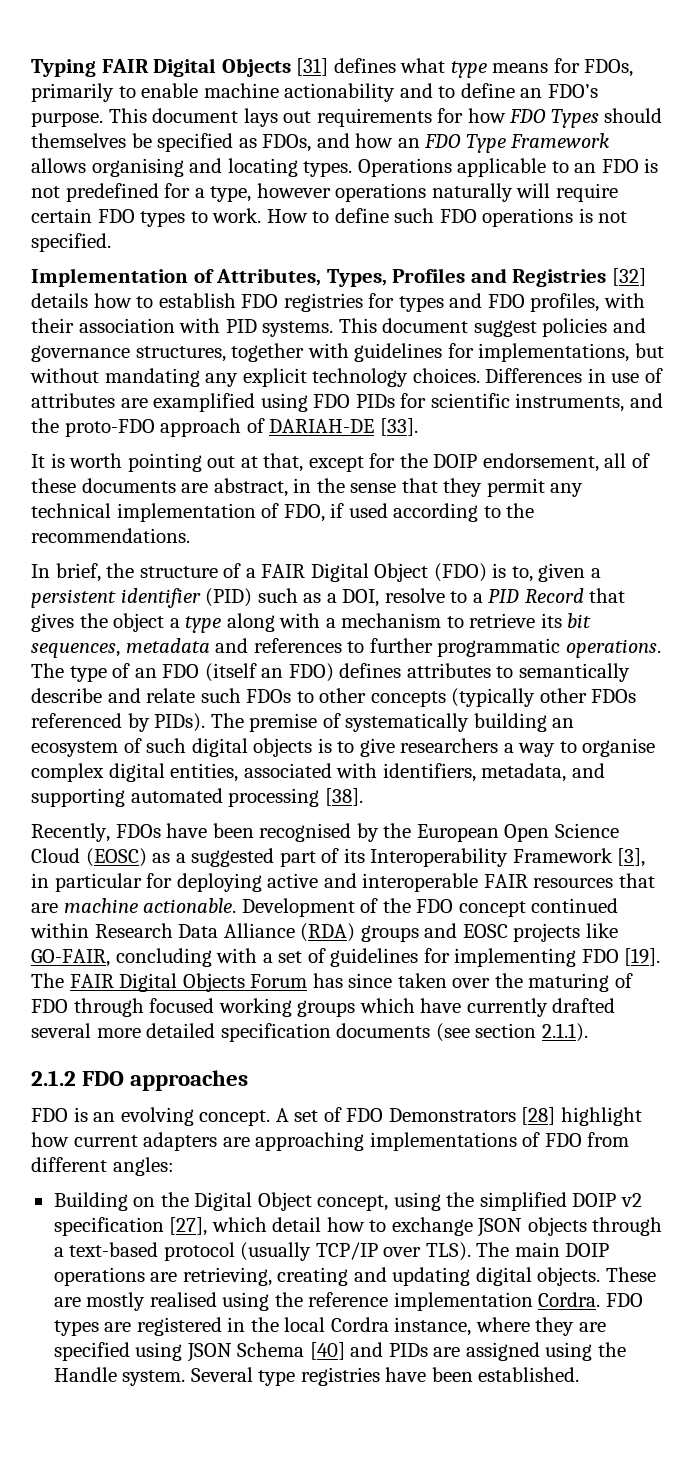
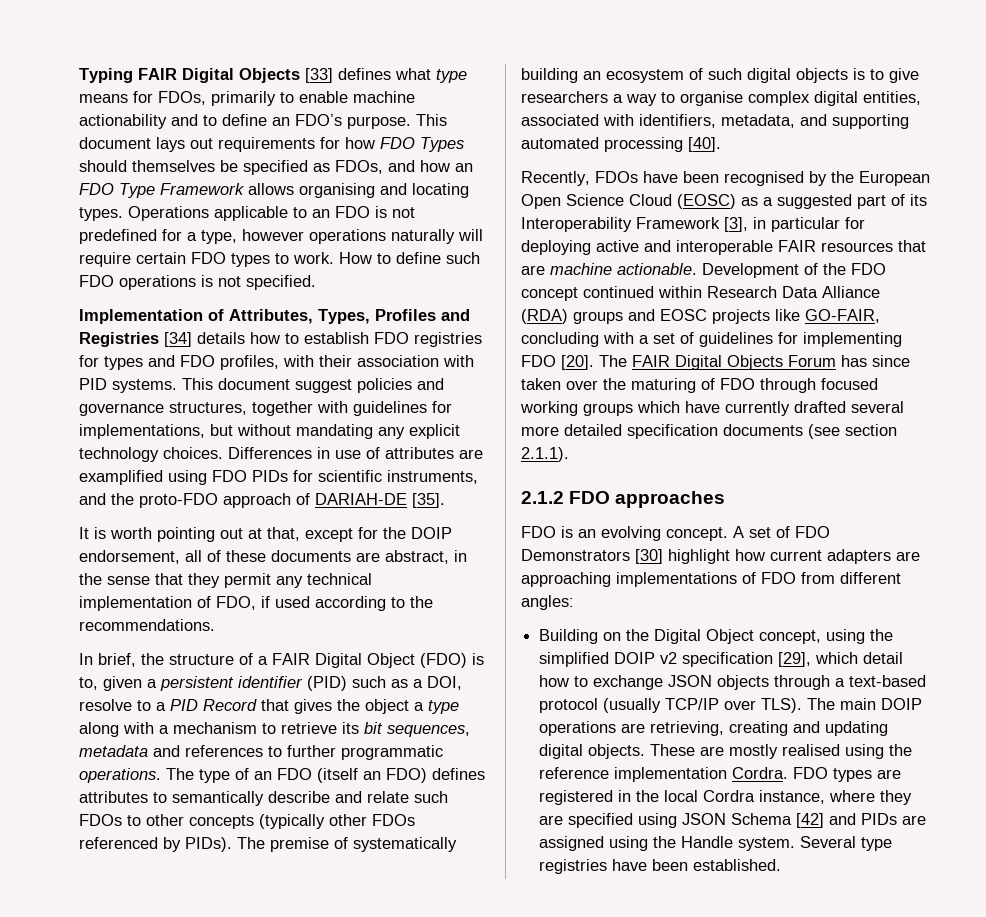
- Typing FAIR Digital Objects [31] defines what type means for FDOs, primarily to enable machine actionability and to define an FDO’s purpose.
+ Typing FAIR Digital Objects [33] defines what type means for FDOs, primarily to enable machine actionability and to define an FDO’s purpose.
- Implementation of Attributes, Types, Profiles and Registries [32] details how to establish FDO registries for types and FDO profiles, with their association with PID systems.
+ Implementation of Attributes, Types, Profiles and Registries [34] details how to establish FDO registries for types and FDO profiles, with their association with PID systems.
- Differences in use of attributes are examplified using FDO PIDs for scientific instruments, and the proto-FDO approach of DARIAH-DE [33].
+ Differences in use of attributes are examplified using FDO PIDs for scientific instruments, and the proto-FDO approach of DARIAH-DE [35].
- The premise of systematically building an ecosystem of such digital objects is to give researchers a way to organise complex digital entities, associated with identifiers, metadata, and supporting automated processing [38].
+ The premise of systematically building an ecosystem of such digital objects is to give researchers a way to organise complex digital entities, associated with identifiers, metadata, and supporting automated processing [40].
- Development of the FDO concept continued within Research Data Alliance (RDA) groups and EOSC projects like GO-FAIR, concluding with a set of guidelines for implementing FDO [19].
+ Development of the FDO concept continued within Research Data Alliance (RDA) groups and EOSC projects like GO-FAIR, concluding with a set of guidelines for implementing FDO [20].
- A set of FDO Demonstrators [28] highlight how current adapters are approaching implementations of FDO from different angles:
+ A set of FDO Demonstrators [30] highlight how current adapters are approaching implementations of FDO from different angles:
- Building on the Digital Object concept, using the simplified DOIP v2 specification [27], which detail how to exchange JSON objects through a text-based protocol (usually TCP/IP over TLS).
+ Building on the Digital Object concept, using the simplified DOIP v2 specification [29], which detail how to exchange JSON objects through a text-based protocol (usually TCP/IP over TLS).
- FDO types are registered in the local Cordra instance, where they are specified using JSON Schema [40] and PIDs are assigned using the Handle system.
+ FDO types are registered in the local Cordra instance, where they are specified using JSON Schema [42] and PIDs are assigned using the Handle system.

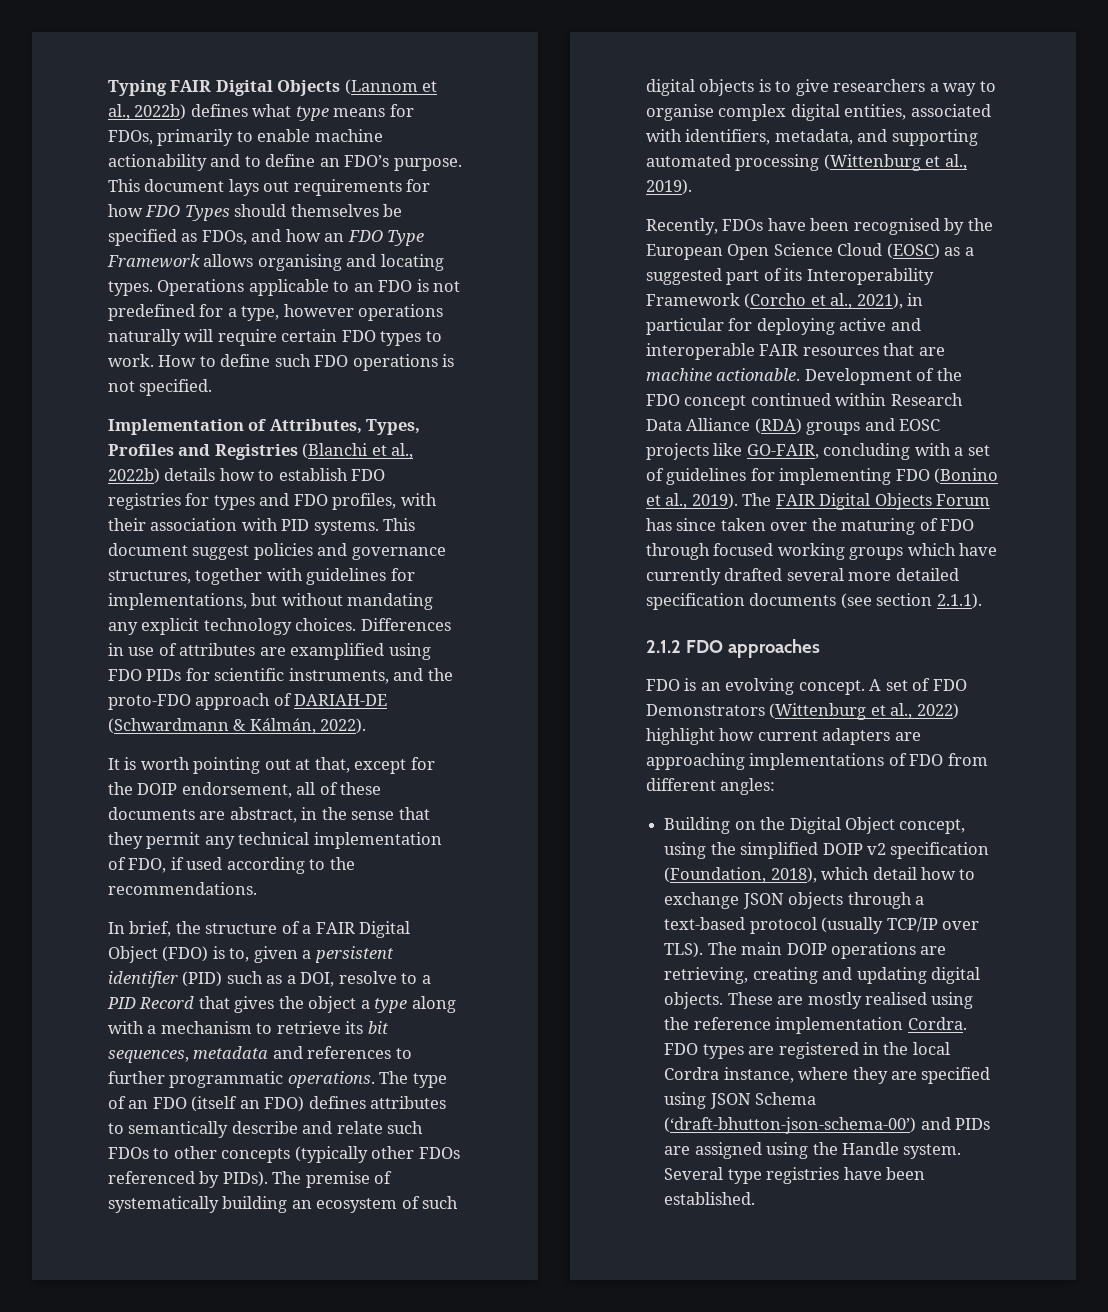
- Typing FAIR Digital Objects [33] defines what type means for FDOs, primarily to enable machine actionability and to define an FDO’s purpose.
+ Typing FAIR Digital Objects (Lannom et al., 2022b) defines what type means for FDOs, primarily to enable machine actionability and to define an FDO’s purpose.
- Implementation of Attributes, Types, Profiles and Registries [34] details how to establish FDO registries for types and FDO profiles, with their association with PID systems.
+ Implementation of Attributes, Types, Profiles and Registries (Blanchi et al., 2022b) details how to establish FDO registries for types and FDO profiles, with their association with PID systems.
- Differences in use of attributes are examplified using FDO PIDs for scientific instruments, and the proto-FDO approach of DARIAH-DE [35].
+ Differences in use of attributes are examplified using FDO PIDs for scientific instruments, and the proto-FDO approach of DARIAH-DE (Schwardmann & Kálmán, 2022).
- The premise of systematically building an ecosystem of such digital objects is to give researchers a way to organise complex digital entities, associated with identifiers, metadata, and supporting automated processing [40].
+ The premise of systematically building an ecosystem of such digital objects is to give researchers a way to organise complex digital entities, associated with identifiers, metadata, and supporting automated processing (Wittenburg et al., 2019).
- Recently, FDOs have been recognised by the European Open Science Cloud (EOSC) as a suggested part of its Interoperability Framework [3], in particular for deploying active and interoperable FAIR resources that are machine actionable.
+ Recently, FDOs have been recognised by the European Open Science Cloud (EOSC) as a suggested part of its Interoperability Framework (Corcho et al., 2021), in particular for deploying active and interoperable FAIR resources that are machine actionable.
- Development of the FDO concept continued within Research Data Alliance (RDA) groups and EOSC projects like GO-FAIR, concluding with a set of guidelines for implementing FDO [20].
+ Development of the FDO concept continued within Research Data Alliance (RDA) groups and EOSC projects like GO-FAIR, concluding with a set of guidelines for implementing FDO (Bonino et al., 2019).
- A set of FDO Demonstrators [30] highlight how current adapters are approaching implementations of FDO from different angles:
+ A set of FDO Demonstrators (Wittenburg et al., 2022) highlight how current adapters are approaching implementations of FDO from different angles:
- Building on the Digital Object concept, using the simplified DOIP v2 specification [29], which detail how to exchange JSON objects through a text-based protocol (usually TCP/IP over TLS).
+ Building on the Digital Object concept, using the simplified DOIP v2 specification (Foundation, 2018), which detail how to exchange JSON objects through a text-based protocol (usually TCP/IP over TLS).
- FDO types are registered in the local Cordra instance, where they are specified using JSON Schema [42] and PIDs are assigned using the Handle system.
+ FDO types are registered in the local Cordra instance, where they are specified using JSON Schema (‘draft-bhutton-json-schema-00’) and PIDs are assigned using the Handle system.

